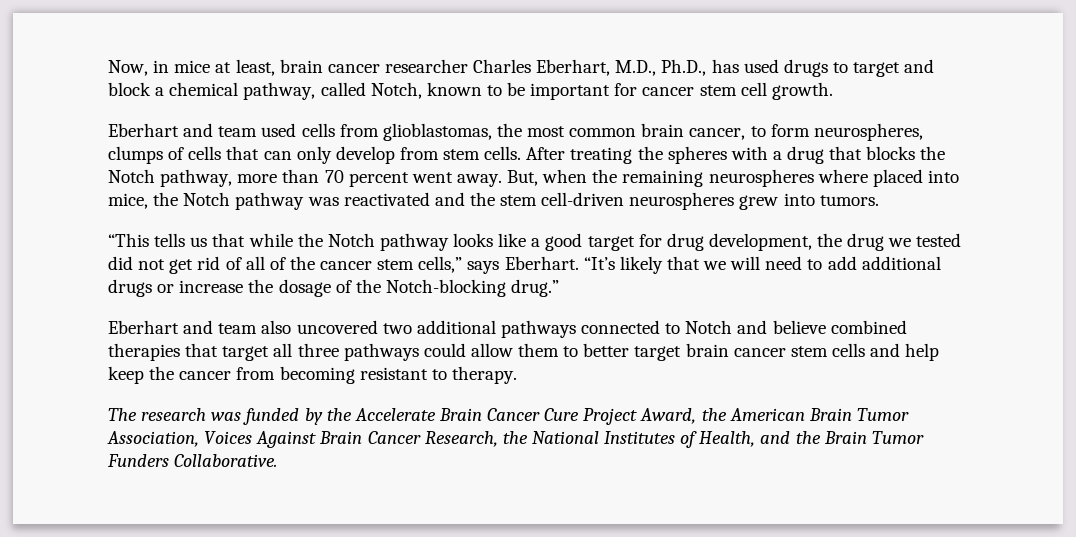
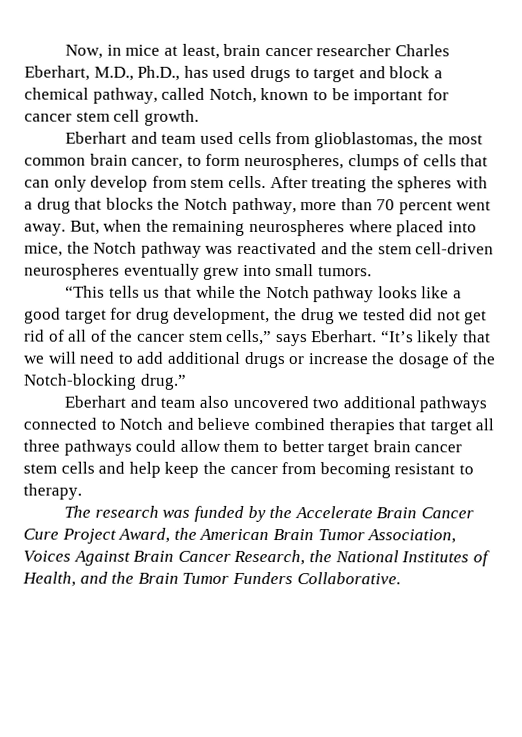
- But, when the remaining neurospheres where placed into mice, the Notch pathway was reactivated and the stem cell-driven neurospheres grew into tumors.
+ But, when the remaining neurospheres where placed into mice, the Notch pathway was reactivated and the stem cell-driven neurospheres eventually grew into small tumors.

